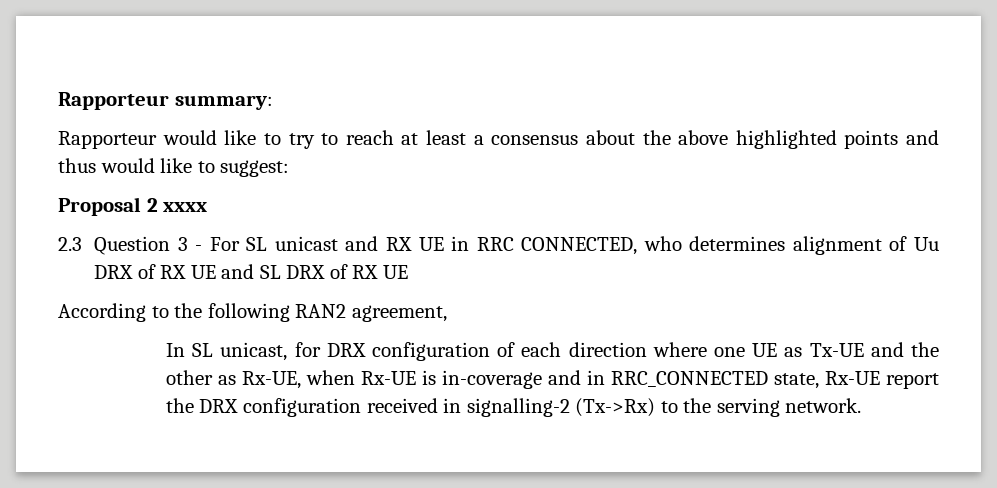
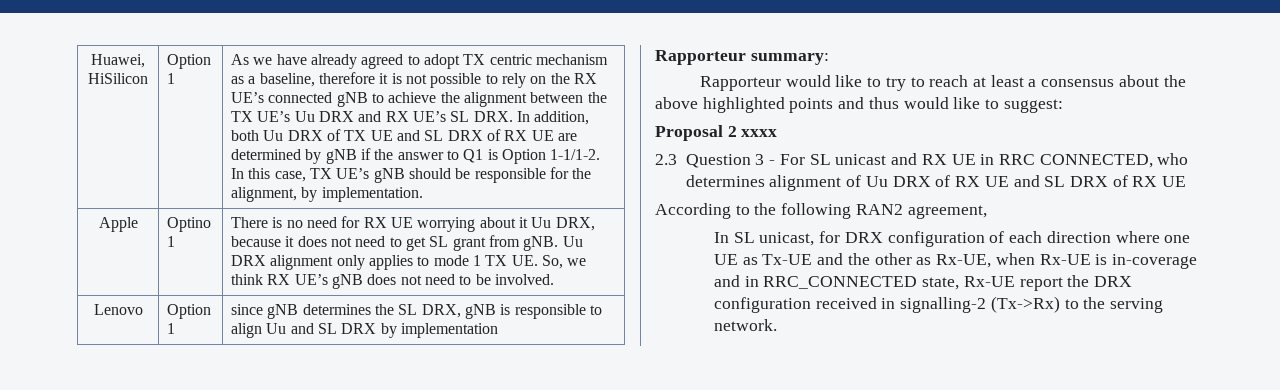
+ Huawei, HiSilicon | Option 1 | As we have already agreed to adopt TX centric mechanism as a baseline, therefore it is not possible to rely on the RX UE’s connected gNB to achieve the alignment between the TX UE’s Uu DRX and RX UE’s SL DRX. In addition, both Uu DRX of TX UE and SL DRX of RX UE are determined by gNB if the answer to Q1 is Option 1-1/1-2. In this case, TX UE’s gNB should be responsible for the alignment, by implementation.
+ Apple | Optino 1 | There is no need for RX UE worrying about it Uu DRX, because it does not need to get SL grant from gNB. Uu DRX alignment only applies to mode 1 TX UE. So, we think RX UE’s gNB does not need to be involved.
+ Lenovo | Option 1 | since gNB determines the SL DRX, gNB is responsible to align Uu and SL DRX by implementation

